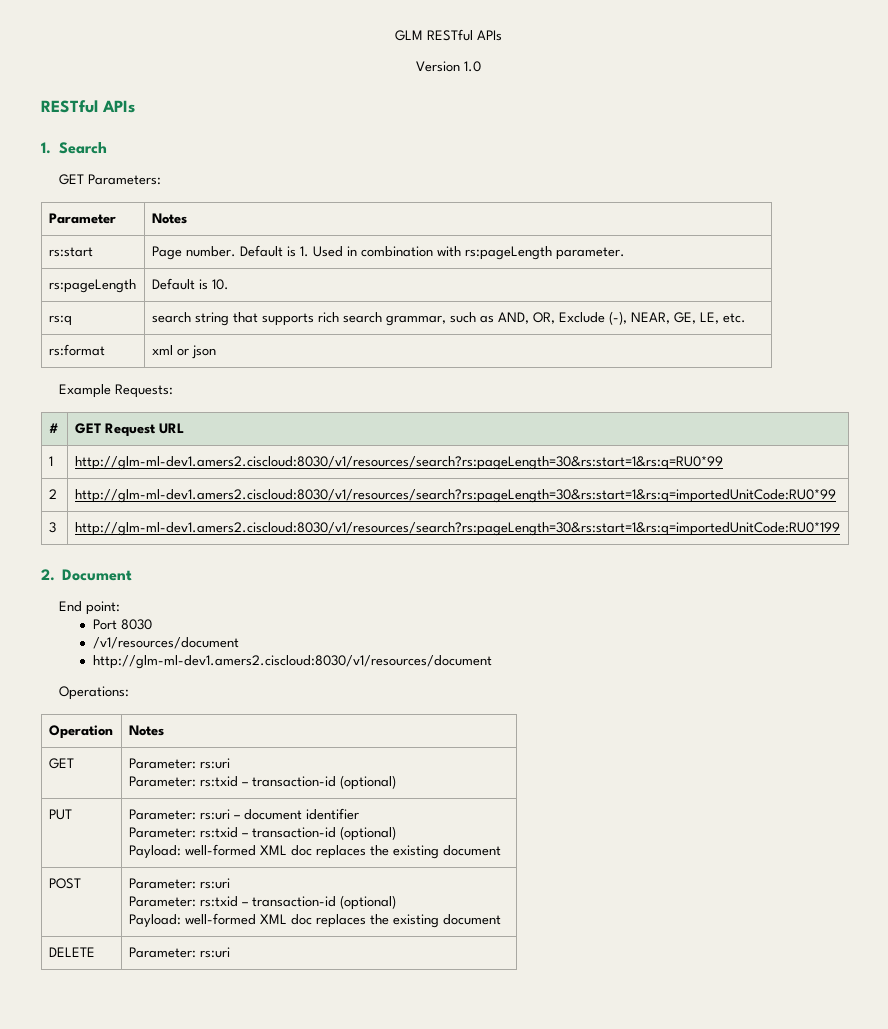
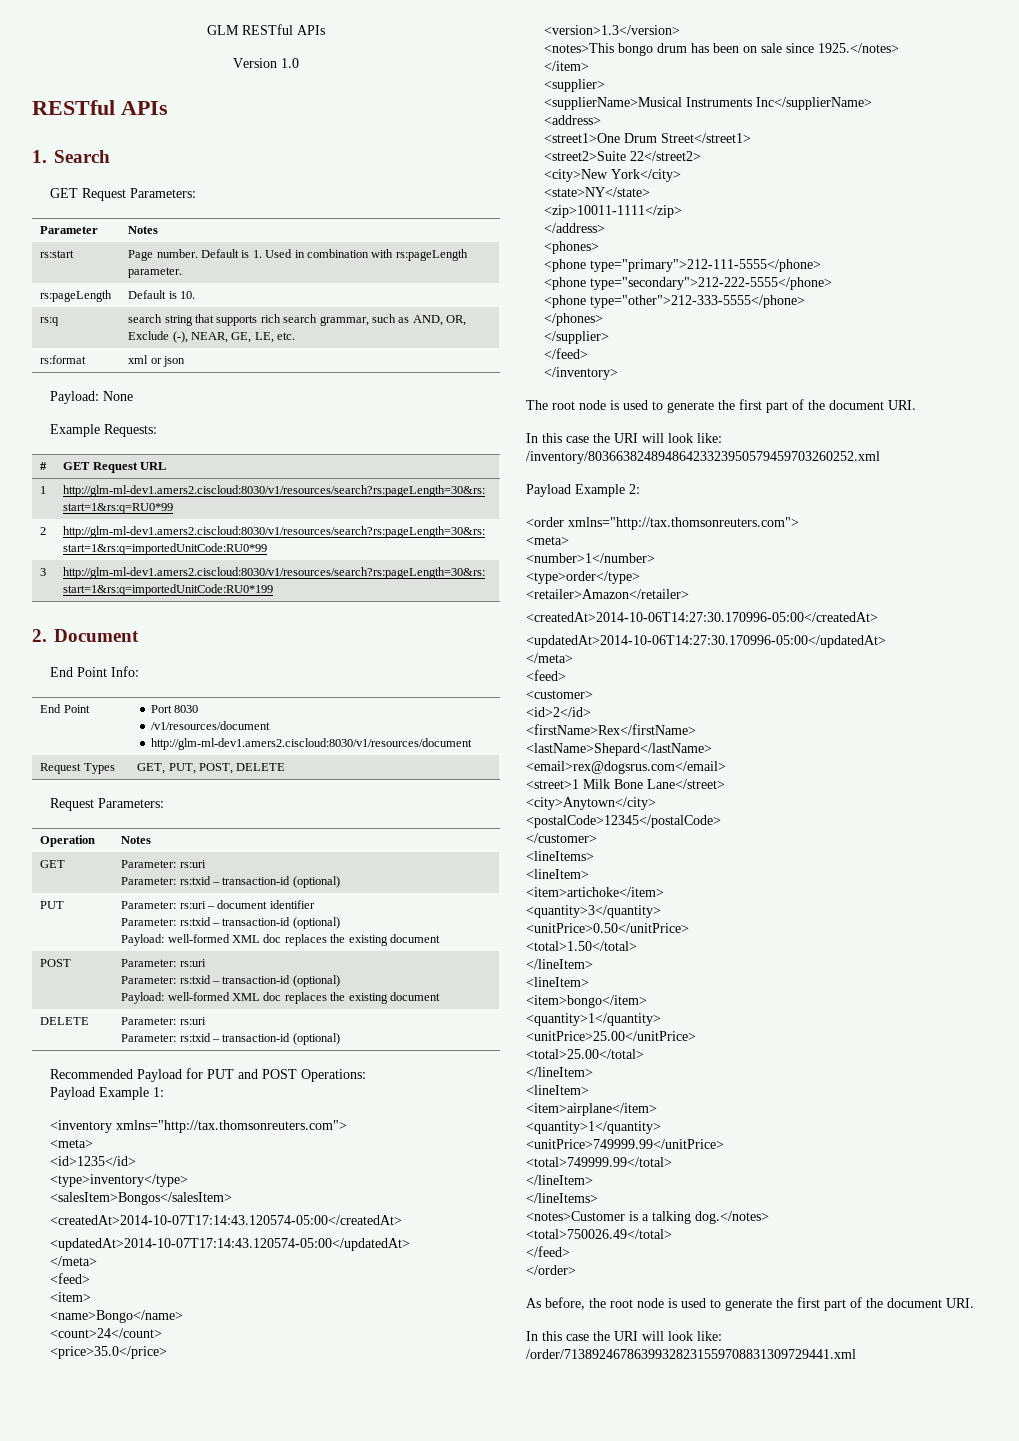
- GET Parameters:
+ GET Request Parameters:
+ Payload: None
- End point:
- Port 8030
+ End Point Info:
+ End Point | Port 8030
  /v1/resources/document
  http://glm-ml-dev1.amers2.ciscloud:8030/v1/resources/document
- Operations:
+ Request Types | GET, PUT, POST, DELETE
+ Request Parameters:
  DELETE | Parameter: rs:uri
+ Parameter: rs:txid – transaction-id (optional)
+ Recommended Payload for PUT and POST Operations:
+ Payload Example 1:
+ <inventory xmlns="http://tax.thomsonreuters.com">
+ <meta>
+ <id>1235</id>
+ <type>inventory</type>
+ <salesItem>Bongos</salesItem>
+ <createdAt>2014-10-07T17:14:43.120574-05:00</createdAt>
+ <updatedAt>2014-10-07T17:14:43.120574-05:00</updatedAt>
+ </meta>
+ <feed>
+ <item>
+ <name>Bongo</name>
+ <count>24</count>
+ <price>35.0</price>
+ <version>1.3</version>
+ <notes>This bongo drum has been on sale since 1925.</notes>
+ </item>
+ <supplier>
+ <supplierName>Musical Instruments Inc</supplierName>
+ <address>
+ <street1>One Drum Street</street1>
+ <street2>Suite 22</street2>
+ <city>New York</city>
+ <state>NY</state>
+ <zip>10011-1111</zip>
+ </address>
+ <phones>
+ <phone type="primary">212-111-5555</phone>
+ <phone type="secondary">212-222-5555</phone>
+ <phone type="other">212-333-5555</phone>
+ </phones>
+ </supplier>
+ </feed>
+ </inventory>
+ The root node is used to generate the first part of the document URI.
+ In this case the URI will look like: /inventory/80366382489486423323950579459703260252.xml
+ Payload Example 2:
+ <order xmlns="http://tax.thomsonreuters.com">
+ <meta>
+ <number>1</number>
+ <type>order</type>
+ <retailer>Amazon</retailer>
+ <createdAt>2014-10-06T14:27:30.170996-05:00</createdAt>
+ <updatedAt>2014-10-06T14:27:30.170996-05:00</updatedAt>
+ </meta>
+ <feed>
+ <customer>
+ <id>2</id>
+ <firstName>Rex</firstName>
+ <lastName>Shepard</lastName>
+ <email>rex@dogsrus.com</email>
+ <street>1 Milk Bone Lane</street>
+ <city>Anytown</city>
+ <postalCode>12345</postalCode>
+ </customer>
+ <lineItems>
+ <lineItem>
+ <item>artichoke</item>
+ <quantity>3</quantity>
+ <unitPrice>0.50</unitPrice>
+ <total>1.50</total>
+ </lineItem>
+ <lineItem>
+ <item>bongo</item>
+ <quantity>1</quantity>
+ <unitPrice>25.00</unitPrice>
+ <total>25.00</total>
+ </lineItem>
+ <lineItem>
+ <item>airplane</item>
+ <quantity>1</quantity>
+ <unitPrice>749999.99</unitPrice>
+ <total>749999.99</total>
+ </lineItem>
+ </lineItems>
+ <notes>Customer is a talking dog.</notes>
+ <total>750026.49</total>
+ </feed>
+ </order>
+ As before, the root node is used to generate the first part of the document URI.
+ In this case the URI will look like: /order/71389246786399328231559708831309729441.xml

